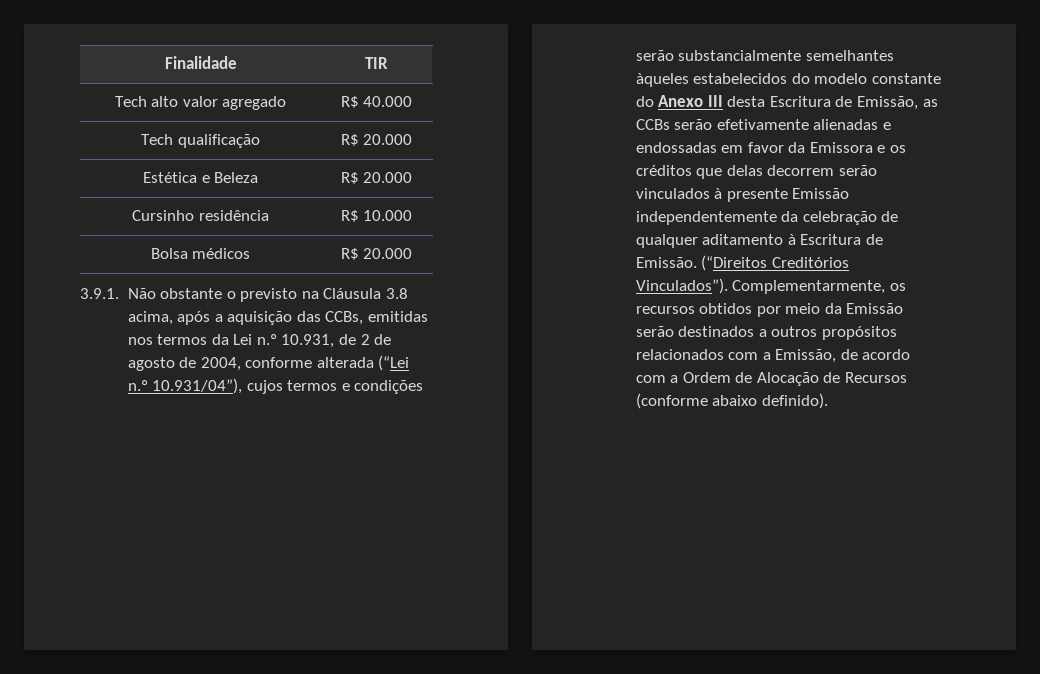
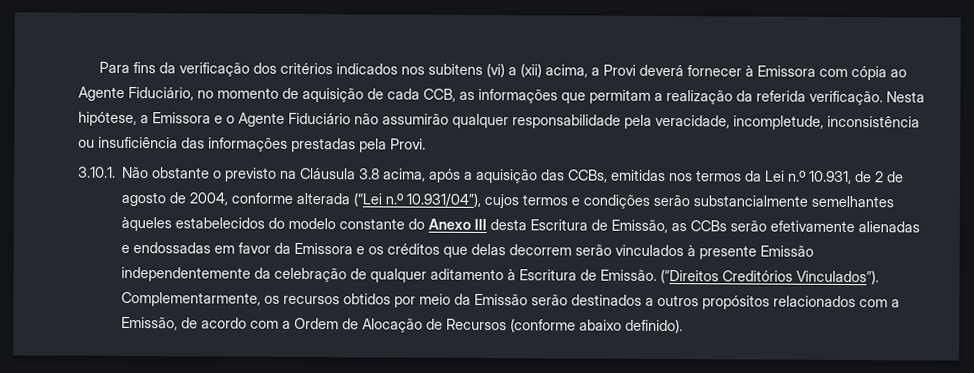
- Finalidade | TIR
- Tech alto valor agregado | R$ 40.000
- Tech qualificação | R$ 20.000
- Estética e Beleza | R$ 20.000
- Cursinho residência | R$ 10.000
- Bolsa médicos | R$ 20.000
- 3.9.1. Não obstante o previsto na Cláusula 3.8 acima, após a aquisição das CCBs, emitidas nos termos da Lei n.º 10.931, de 2 de agosto de 2004, conforme alterada (“Lei n.º 10.931/04”), cujos termos e condições serão substancialmente semelhantes àqueles estabelecidos do modelo constante do Anexo III desta Escritura de Emissão, as CCBs serão efetivamente alienadas e endossadas em favor da Emissora e os créditos que delas decorrem serão vinculados à presente Emissão independentemente da celebração de qualquer aditamento à Escritura de Emissão.
+ Para fins da verificação dos critérios indicados nos subitens (vi) a (xii) acima, a Provi deverá fornecer à Emissora com cópia ao Agente Fiduciário, no momento de aquisição de cada CCB, as informações que permitam a realização da referida verificação. Nesta hipótese, a Emissora e o Agente Fiduciário não assumirão qualquer responsabilidade pela veracidade, incompletude, inconsistência ou insuficiência das informações prestadas pela Provi.
+ 3.10.1. Não obstante o previsto na Cláusula 3.8 acima, após a aquisição das CCBs, emitidas nos termos da Lei n.º 10.931, de 2 de agosto de 2004, conforme alterada (“Lei n.º 10.931/04”), cujos termos e condições serão substancialmente semelhantes àqueles estabelecidos do modelo constante do Anexo III desta Escritura de Emissão, as CCBs serão efetivamente alienadas e endossadas em favor da Emissora e os créditos que delas decorrem serão vinculados à presente Emissão independentemente da celebração de qualquer aditamento à Escritura de Emissão.

